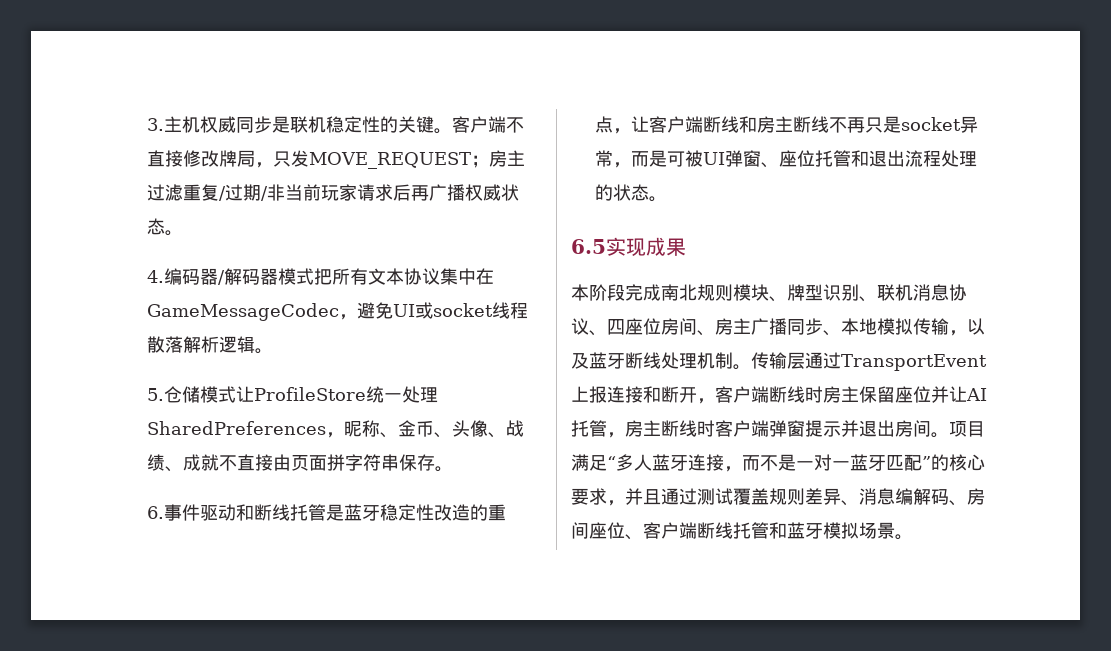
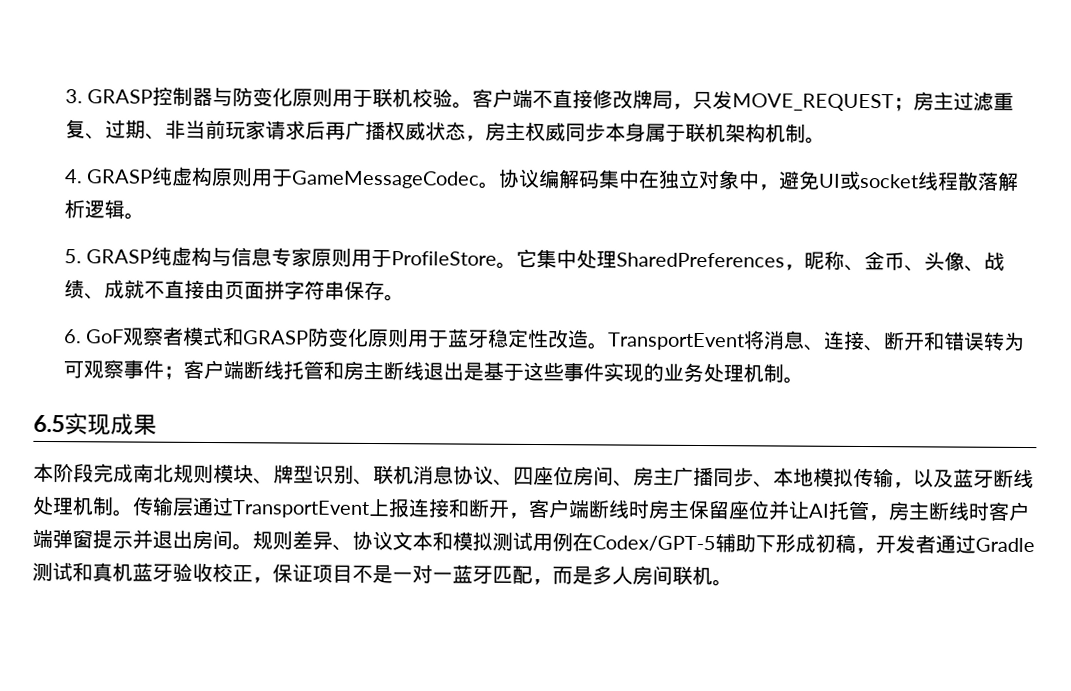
- 3.主机权威同步是联机稳定性的关键。
+ 3. GRASP控制器与防变化原则用于联机校验。
- 客户端不直接修改牌局，只发MOVE_REQUEST；房主过滤重复/过期/非当前玩家请求后再广播权威状态。
- 4.编码器/解码器模式把所有文本协议集中在GameMessageCodec，避免UI或socket线程散落解析逻辑。
+ 客户端不直接修改牌局，只发MOVE_REQUEST；房主过滤重复、过期、非当前玩家请求后再广播权威状态，房主权威同步本身属于联机架构机制。
+ 4. GRASP纯虚构原则用于GameMessageCodec。协议编解码集中在独立对象中，避免UI或socket线程散落解析逻辑。
- 5.仓储模式让ProfileStore统一处理SharedPreferences，昵称、金币、头像、战绩、成就不直接由页面拼字符串保存。
+ 5. GRASP纯虚构与信息专家原则用于ProfileStore。它集中处理SharedPreferences，昵称、金币、头像、战绩、成就不直接由页面拼字符串保存。
- 6.事件驱动和断线托管是蓝牙稳定性改造的重点，让客户端断线和房主断线不再只是socket异常，而是可被UI弹窗、座位托管和退出流程处理的状态。
+ 6. GoF观察者模式和GRASP防变化原则用于蓝牙稳定性改造。TransportEvent将消息、连接、断开和错误转为可观察事件；客户端断线托管和房主断线退出是基于这些事件实现的业务处理机制。
- 项目满足“多人蓝牙连接，而不是一对一蓝牙匹配”的核心要求，并且通过测试覆盖规则差异、消息编解码、房间座位、客户端断线托管和蓝牙模拟场景。
+ 规则差异、协议文本和模拟测试用例在Codex/GPT-5辅助下形成初稿，开发者通过Gradle测试和真机蓝牙验收校正，保证项目不是一对一蓝牙匹配，而是多人房间联机。

